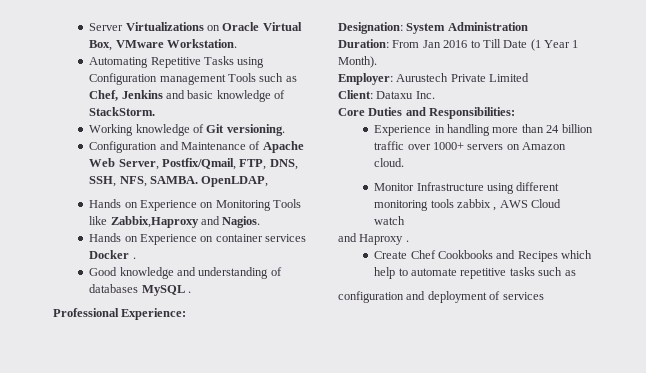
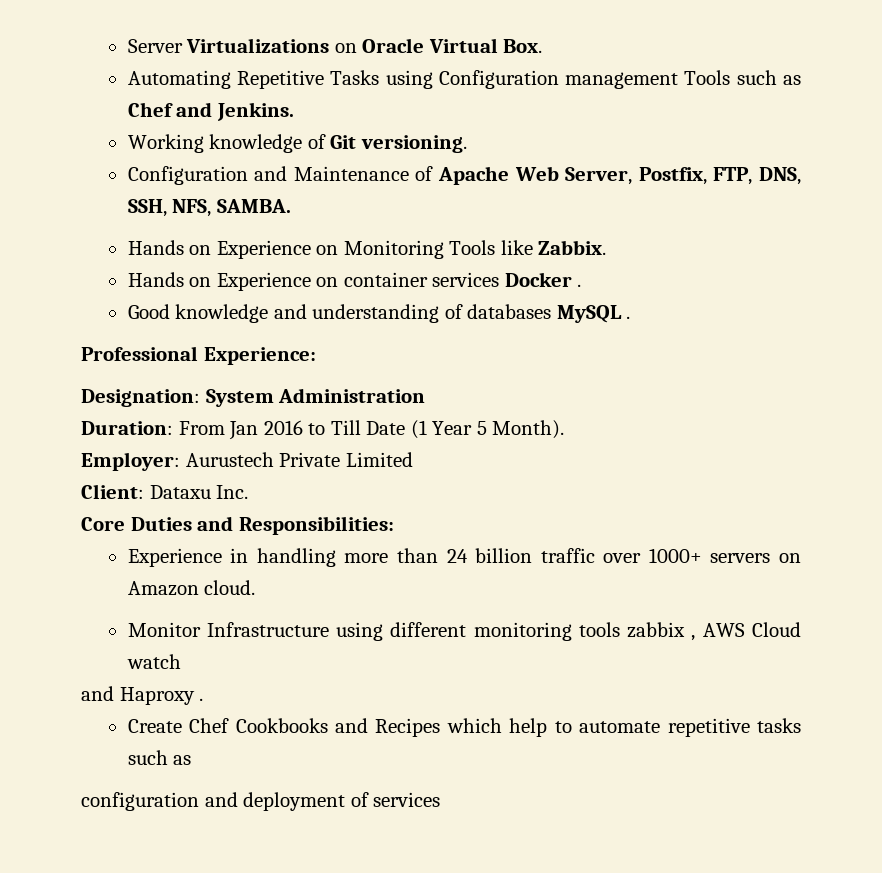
- Server Virtualizations on Oracle Virtual Box, VMware Workstation.
+ Server Virtualizations on Oracle Virtual Box.
- Automating Repetitive Tasks using Configuration management Tools such as Chef, Jenkins and basic knowledge of StackStorm.
+ Automating Repetitive Tasks using Configuration management Tools such as Chef and Jenkins.
- Configuration and Maintenance of Apache Web Server, Postfix/Qmail, FTP, DNS, SSH, NFS, SAMBA. OpenLDAP,
+ Configuration and Maintenance of Apache Web Server, Postfix, FTP, DNS, SSH, NFS, SAMBA.
- Hands on Experience on Monitoring Tools like Zabbix,Haproxy and Nagios.
+ Hands on Experience on Monitoring Tools like Zabbix.
- Duration: From Jan 2016 to Till Date (1 Year 1 Month).
+ Duration: From Jan 2016 to Till Date (1 Year 5 Month).

